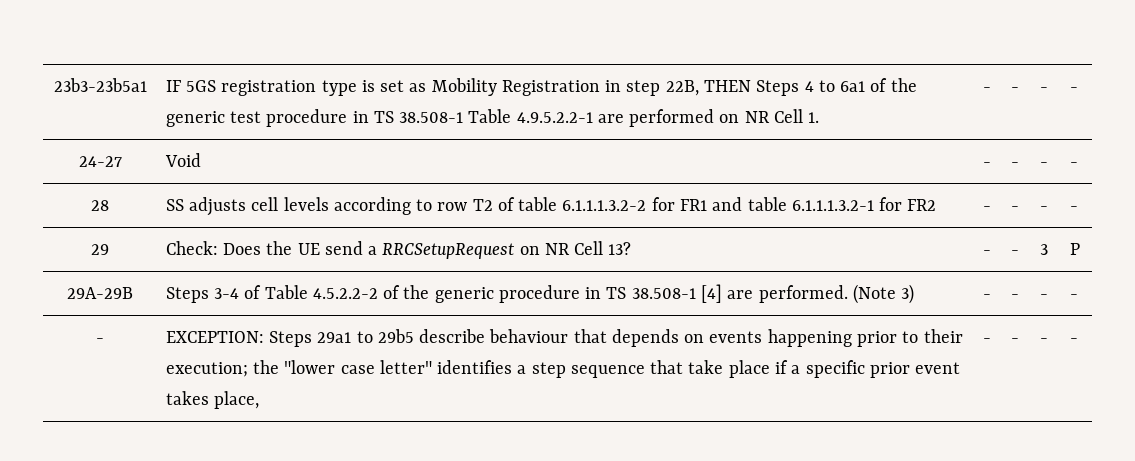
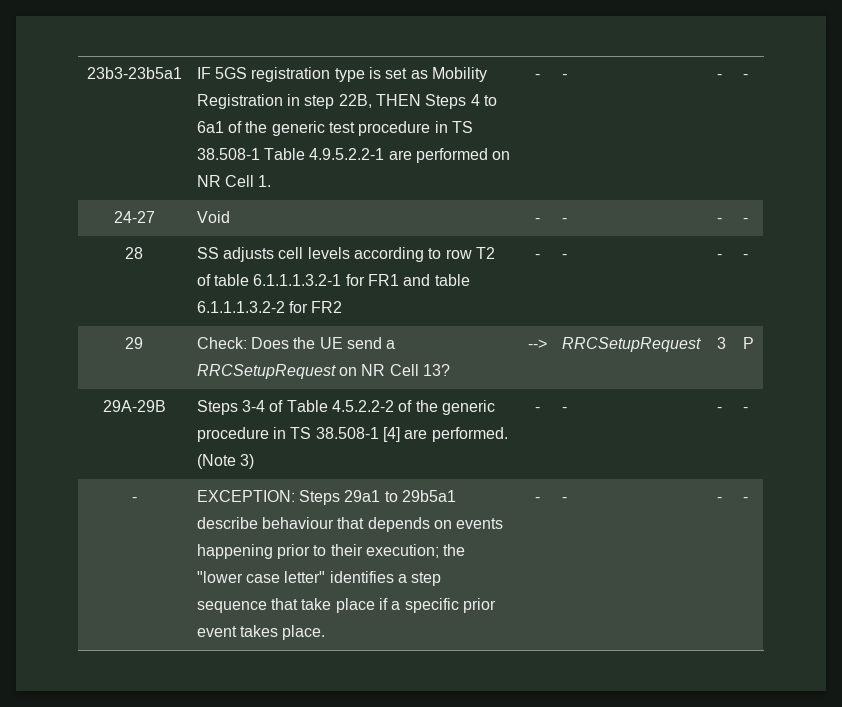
- 28 | SS adjusts cell levels according to row T2 of table 6.1.1.1.3.2-2 for FR1 and table 6.1.1.1.3.2-1 for FR2 | - | - | - | -
+ 28 | SS adjusts cell levels according to row T2 of table 6.1.1.1.3.2-1 for FR1 and table 6.1.1.1.3.2-2 for FR2 | - | - | - | -
- 29 | Check: Does the UE send a RRCSetupRequest on NR Cell 13? | - | - | 3 | P
+ 29 | Check: Does the UE send a RRCSetupRequest on NR Cell 13? | --> | RRCSetupRequest | 3 | P
- - | EXCEPTION: Steps 29a1 to 29b5 describe behaviour that depends on events happening prior to their execution; the "lower case letter" identifies a step sequence that take place if a specific prior event takes place, | - | - | - | -
+ - | EXCEPTION: Steps 29a1 to 29b5a1 describe behaviour that depends on events happening prior to their execution; the "lower case letter" identifies a step sequence that take place if a specific prior event takes place. | - | - | - | -

